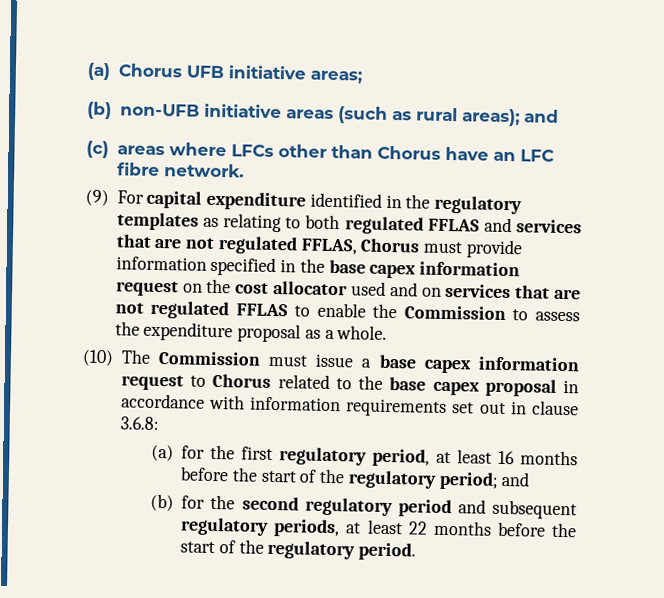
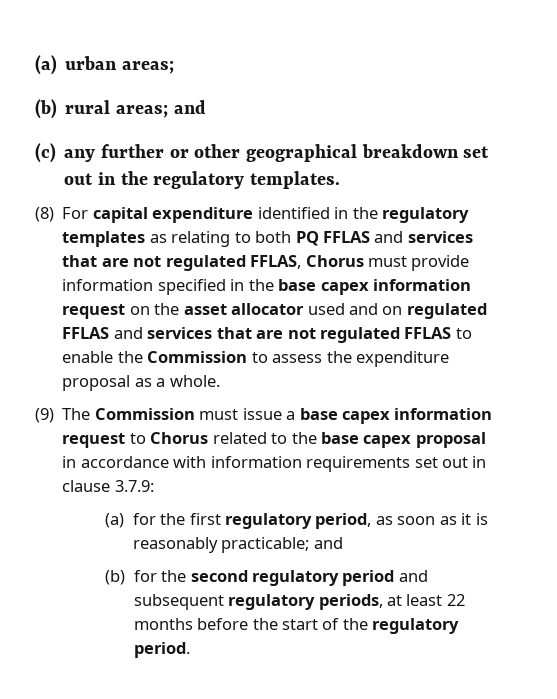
- (a) Chorus UFB initiative areas;
+ (a) urban areas;
- (b) non-UFB initiative areas (such as rural areas); and
- (c) areas where LFCs other than Chorus have an LFC fibre network.
- (9) For capital expenditure identified in the regulatory templates as relating to both regulated FFLAS and services that are not regulated FFLAS, Chorus must provide information specified in the base capex information request on the cost allocator used and on services that are not regulated FFLAS to enable the Commission to assess the expenditure proposal as a whole.
+ (b) rural areas; and
+ (c) any further or other geographical breakdown set out in the regulatory templates.
+ (8) For capital expenditure identified in the regulatory templates as relating to both PQ FFLAS and services that are not regulated FFLAS, Chorus must provide information specified in the base capex information request on the asset allocator used and on regulated FFLAS and services that are not regulated FFLAS to enable the Commission to assess the expenditure proposal as a whole.
- (10) The Commission must issue a base capex information request to Chorus related to the base capex proposal in accordance with information requirements set out in clause 3.6.8:
+ (9) The Commission must issue a base capex information request to Chorus related to the base capex proposal in accordance with information requirements set out in clause 3.7.9:
- (a) for the first regulatory period, at least 16 months before the start of the regulatory period; and
+ (a) for the first regulatory period, as soon as it is reasonably practicable; and

